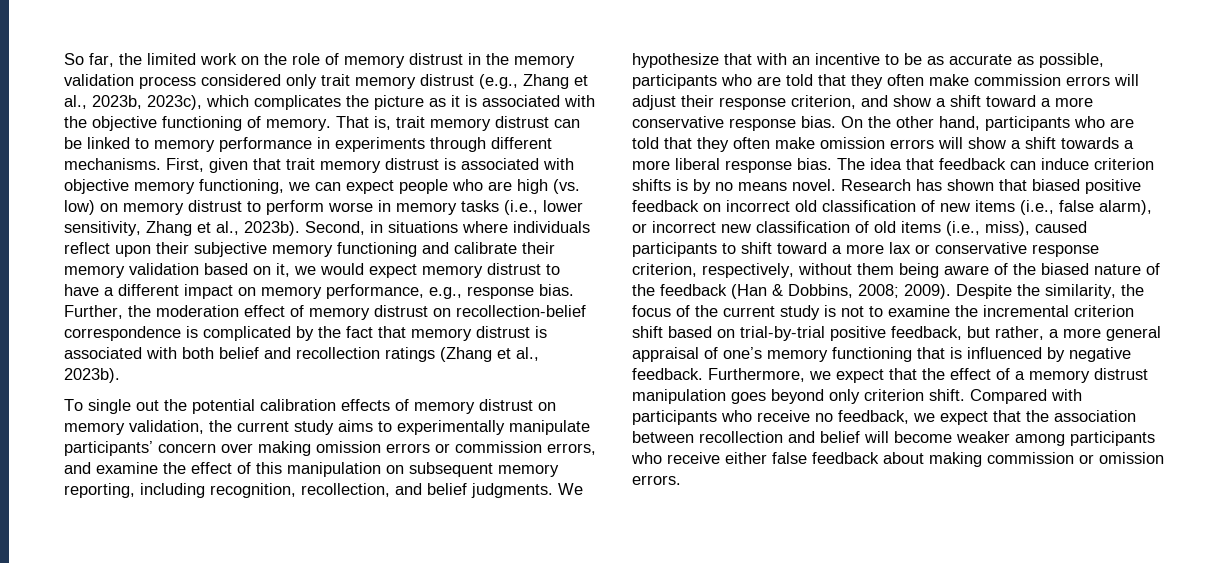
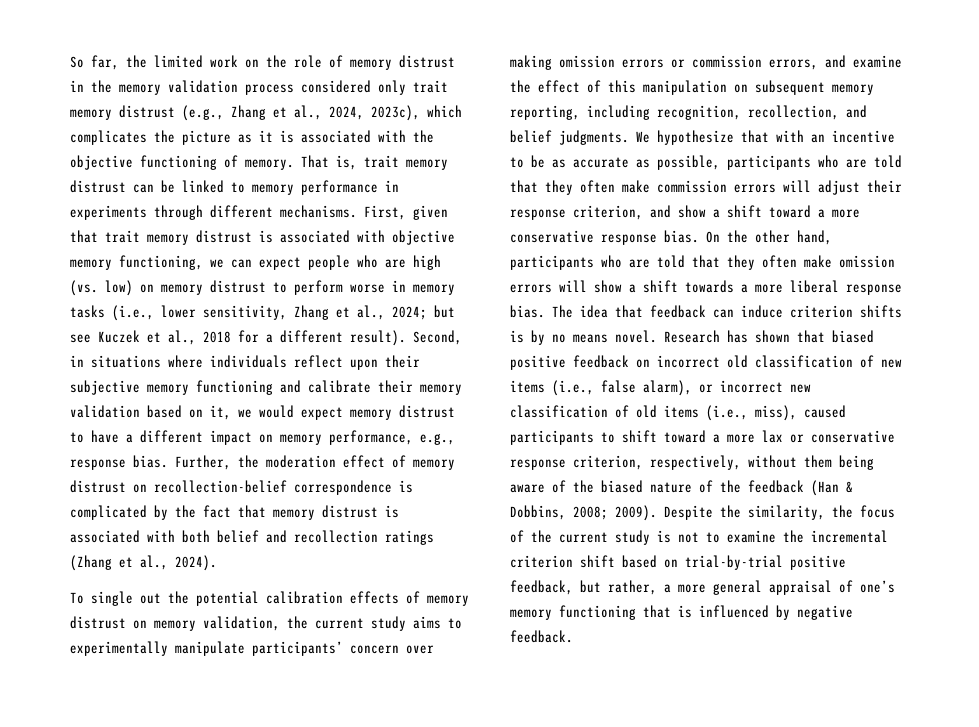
- So far, the limited work on the role of memory distrust in the memory validation process considered only trait memory distrust (e.g., Zhang et al., 2023b, 2023c), which complicates the picture as it is associated with the objective functioning of memory.
+ So far, the limited work on the role of memory distrust in the memory validation process considered only trait memory distrust (e.g., Zhang et al., 2024, 2023c), which complicates the picture as it is associated with the objective functioning of memory.
- First, given that trait memory distrust is associated with objective memory functioning, we can expect people who are high (vs. low) on memory distrust to perform worse in memory tasks (i.e., lower sensitivity, Zhang et al., 2023b).
+ First, given that trait memory distrust is associated with objective memory functioning, we can expect people who are high (vs. low) on memory distrust to perform worse in memory tasks (i.e., lower sensitivity, Zhang et al., 2024; but see Kuczek et al., 2018 for a different result).
- Further, the moderation effect of memory distrust on recollection-belief correspondence is complicated by the fact that memory distrust is associated with both belief and recollection ratings (Zhang et al., 2023b).
+ Further, the moderation effect of memory distrust on recollection-belief correspondence is complicated by the fact that memory distrust is associated with both belief and recollection ratings (Zhang et al., 2024).
- Furthermore, we expect that the effect of a memory distrust manipulation goes beyond only criterion shift. Compared with participants who receive no feedback, we expect that the association between recollection and belief will become weaker among participants who receive either false feedback about making commission or omission errors.

